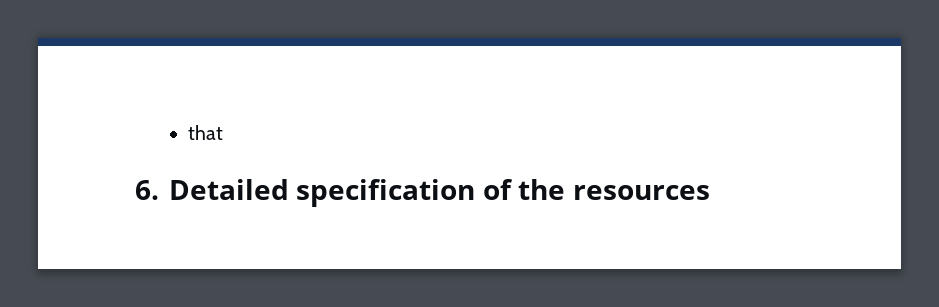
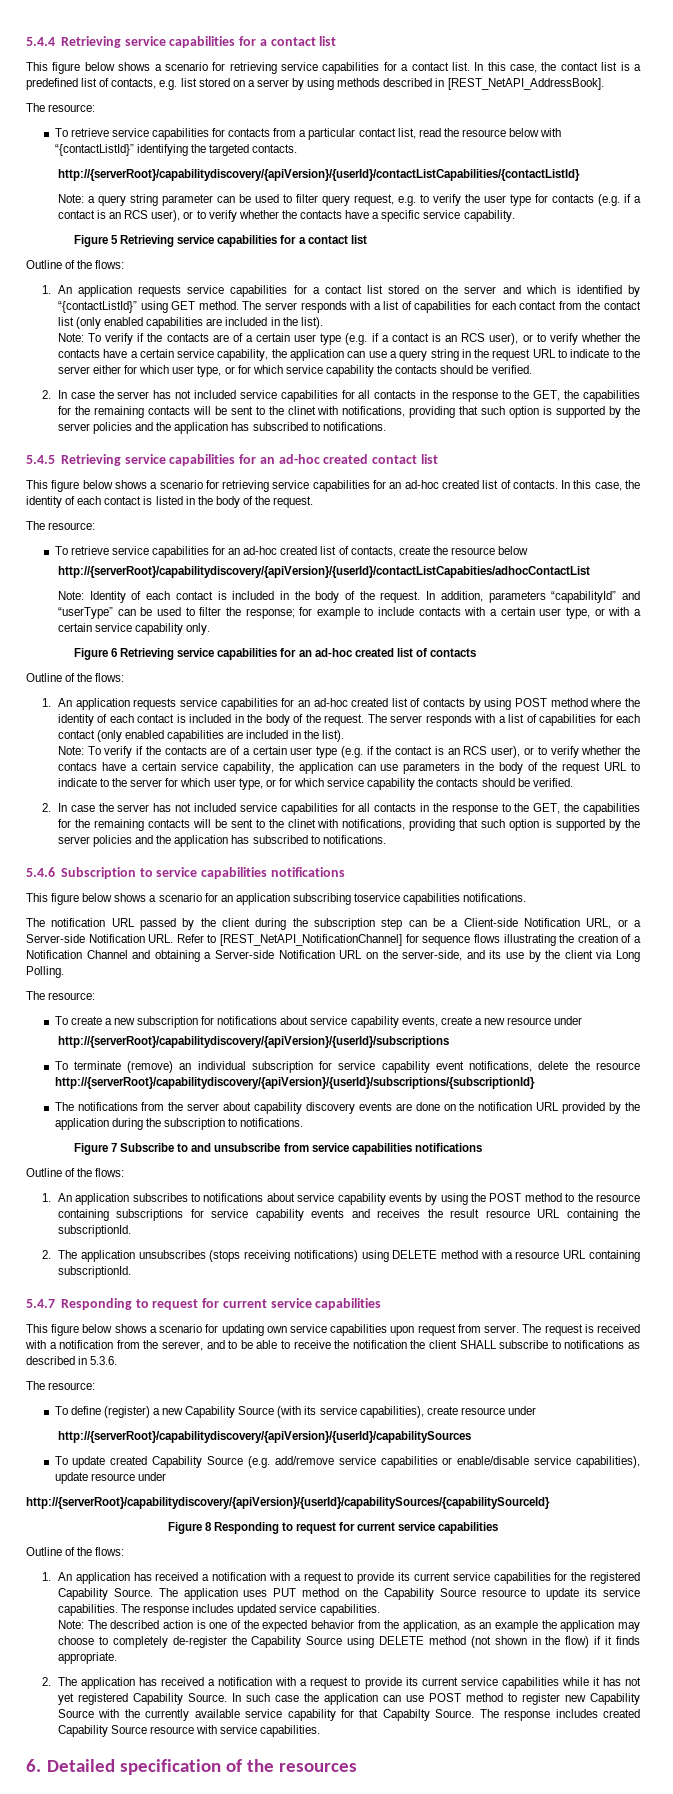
- that
+ 5.4.4 Retrieving service capabilities for a contact list
+ This figure below shows a scenario for retrieving service capabilities for a contact list. In this case, the contact list is a predefined list of contacts, e.g. list stored on a server by using methods described in [REST_NetAPI_AddressBook].
+ The resource:
+ To retrieve service capabilities for contacts from a particular contact list, read the resource below with “{contactListId}” identifying the targeted contacts.
+ http://{serverRoot}/capabilitydiscovery/{apiVersion}/{userId}/contactListCapabilities/{contactListId}
+ Note: a query string parameter can be used to filter query request, e.g. to verify the user type for contacts (e.g. if a contact is an RCS user), or to verify whether the contacts have a specific service capability.
+ Figure 5 Retrieving service capabilities for a contact list
+ Outline of the flows:
+ 1. An application requests service capabilities for a contact list stored on the server and which is identified by “{contactListId}” using GET method. The server responds with a list of capabilities for each contact from the contact list (only enabled capabilities are included in the list).
+ Note: To verify if the contacts are of a certain user type (e.g. if a contact is an RCS user), or to verify whether the contacts have a certain service capability, the application can use a query string in the request URL to indicate to the server either for which user type, or for which service capability the contacts should be verified.
+ 2. In case the server has not included service capabilities for all contacts in the response to the GET, the capabilities for the remaining contacts will be sent to the clinet with notifications, providing that such option is supported by the server policies and the application has subscribed to notifications.
+ 5.4.5 Retrieving service capabilities for an ad-hoc created contact list
+ This figure below shows a scenario for retrieving service capabilities for an ad-hoc created list of contacts. In this case, the identity of each contact is listed in the body of the request.
+ The resource:
+ To retrieve service capabilities for an ad-hoc created list of contacts, create the resource below
+ http://{serverRoot}/capabilitydiscovery/{apiVersion}/{userId}/contactListCapabities/adhocContactList
+ Note: Identity of each contact is included in the body of the request. In addition, parameters “capabilityId” and “userType” can be used to filter the response; for example to include contacts with a certain user type, or with a certain service capability only.
+ Figure 6 Retrieving service capabilities for an ad-hoc created list of contacts
+ Outline of the flows:
+ 1. An application requests service capabilities for an ad-hoc created list of contacts by using POST method where the identity of each contact is included in the body of the request. The server responds with a list of capabilities for each contact (only enabled capabilities are included in the list).
+ Note: To verify if the contacts are of a certain user type (e.g. if the contact is an RCS user), or to verify whether the contacs have a certain service capability, the application can use parameters in the body of the request URL to indicate to the server for which user type, or for which service capability the contacts should be verified.
+ 2. In case the server has not included service capabilities for all contacts in the response to the GET, the capabilities for the remaining contacts will be sent to the clinet with notifications, providing that such option is supported by the server policies and the application has subscribed to notifications.
+ 5.4.6 Subscription to service capabilities notifications
+ This figure below shows a scenario for an application subscribing toservice capabilities notifications.
+ The notification URL passed by the client during the subscription step can be a Client-side Notification URL, or a Server-side Notification URL. Refer to [REST_NetAPI_NotificationChannel] for sequence flows illustrating the creation of a Notification Channel and obtaining a Server-side Notification URL on the server-side, and its use by the client via Long Polling.
+ The resource:
+ To create a new subscription for notifications about service capability events, create a new resource under
+ http://{serverRoot}/capabilitydiscovery/{apiVersion}/{userId}/subscriptions
+ To terminate (remove) an individual subscription for service capability event notifications, delete the resource http://{serverRoot}/capabilitydiscovery/{apiVersion}/{userId}/subscriptions/{subscriptionId}
+ The notifications from the server about capability discovery events are done on the notification URL provided by the application during the subscription to notifications.
+ Figure 7 Subscribe to and unsubscribe from service capabilities notifications
+ Outline of the flows:
+ 1. An application subscribes to notifications about service capability events by using the POST method to the resource containing subscriptions for service capability events and receives the result resource URL containing the subscriptionId.
+ 2. The application unsubscribes (stops receiving notifications) using DELETE method with a resource URL containing subscriptionId.
+ 5.4.7 Responding to request for current service capabilities
+ This figure below shows a scenario for updating own service capabilities upon request from server. The request is received with a notification from the serever, and to be able to receive the notification the client SHALL subscribe to notifications as described in 5.3.6.
+ The resource:
+ To define (register) a new Capability Source (with its service capabilities), create resource under
+ http://{serverRoot}/capabilitydiscovery/{apiVersion}/{userId}/capabilitySources
+ To update created Capability Source (e.g. add/remove service capabilities or enable/disable service capabilities), update resource under
+ http://{serverRoot}/capabilitydiscovery/{apiVersion}/{userId}/capabilitySources/{capabilitySourceId}
+ Figure 8 Responding to request for current service capabilities
+ Outline of the flows:
+ 1. An application has received a notification with a request to provide its current service capabilities for the registered Capability Source. The application uses PUT method on the Capability Source resource to update its service capabilities. The response includes updated service capabilities.
+ Note: The described action is one of the expected behavior from the application, as an example the application may choose to completely de-register the Capability Source using DELETE method (not shown in the flow) if it finds appropriate.
+ 2. The application has received a notification with a request to provide its current service capabilities while it has not yet registered Capability Source. In such case the application can use POST method to register new Capability Source with the currently available service capability for that Capabilty Source. The response includes created Capability Source resource with service capabilities.

